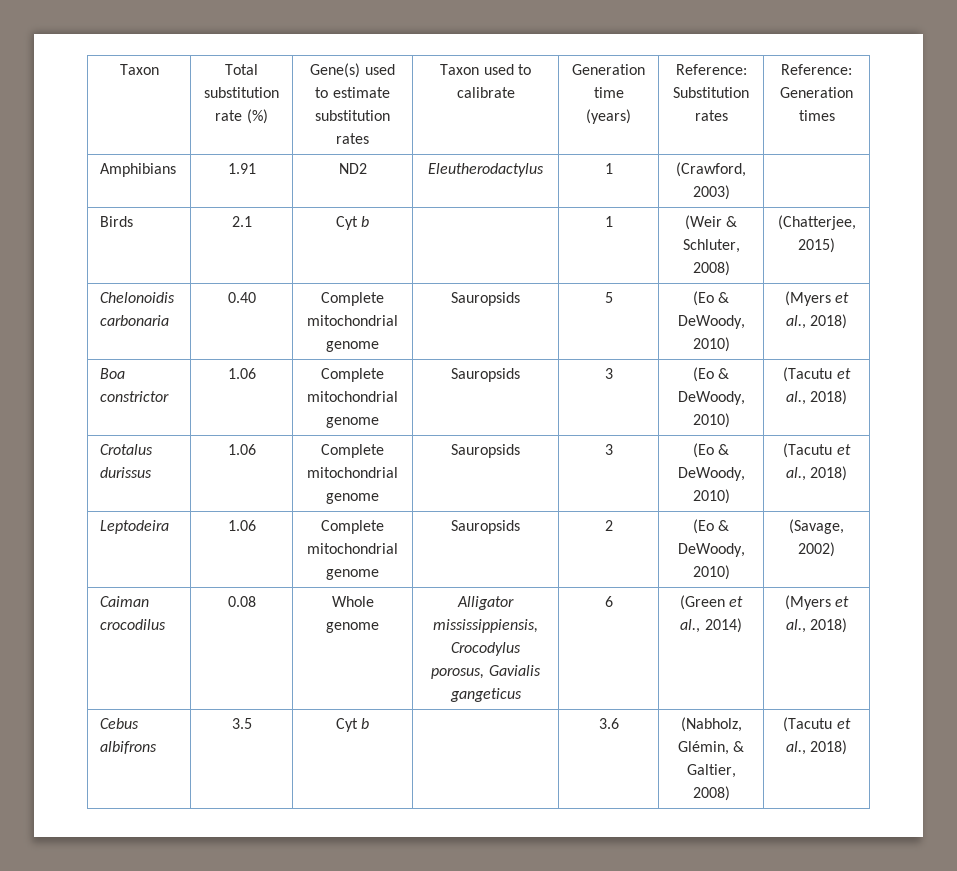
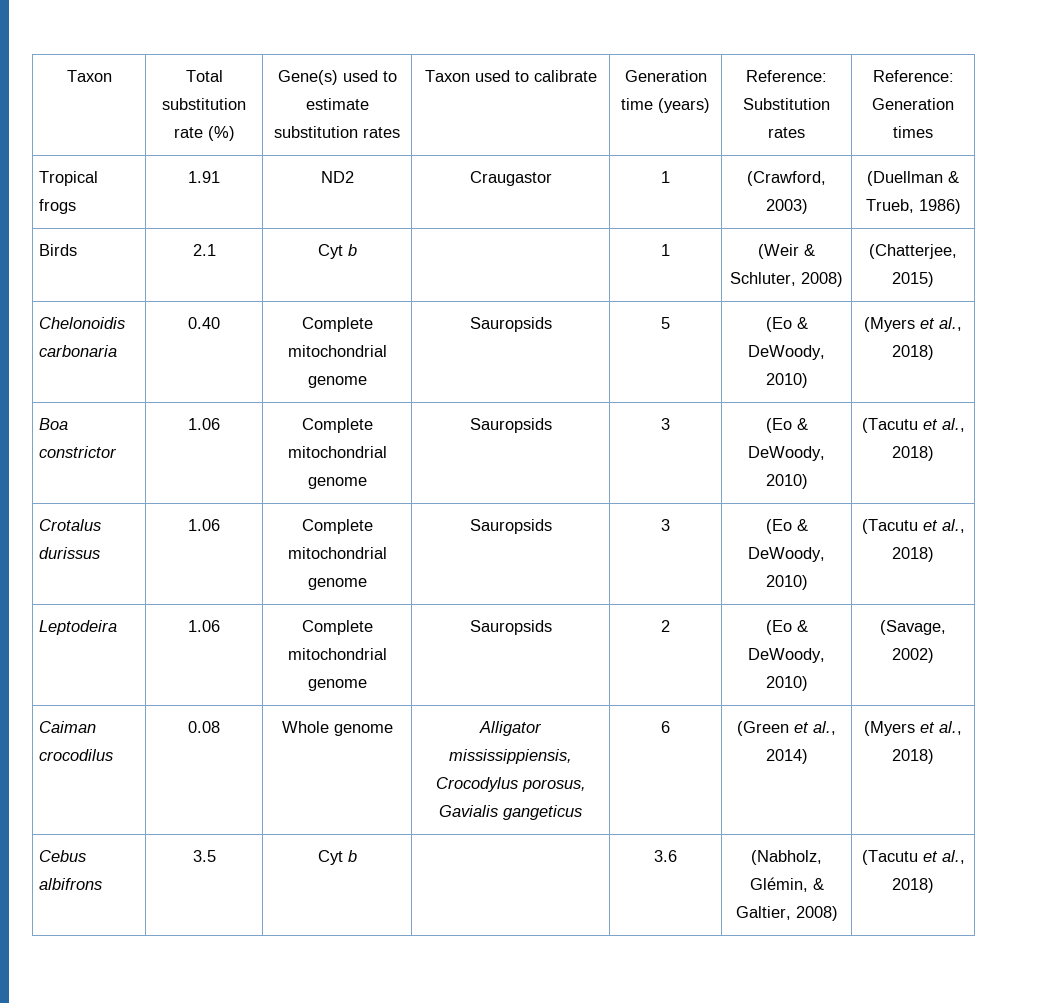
- Amphibians | 1.91 | ND2 | Eleutherodactylus | 1 | (Crawford, 2003) |
+ Tropical frogs | 1.91 | ND2 | Craugastor | 1 | (Crawford, 2003) | (Duellman & Trueb, 1986)

